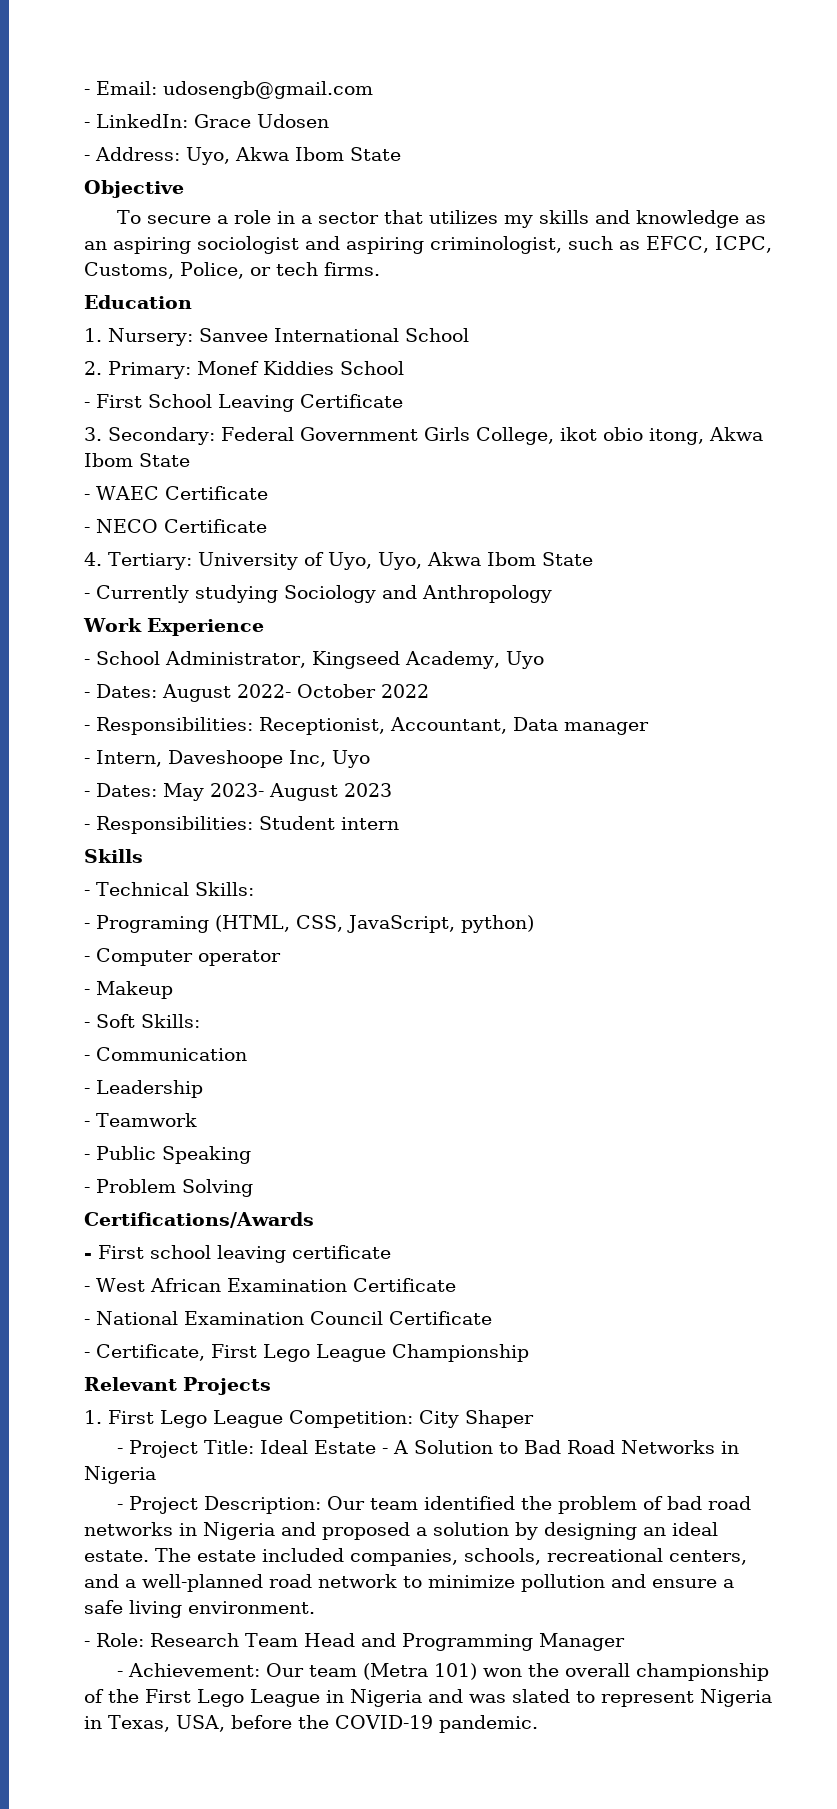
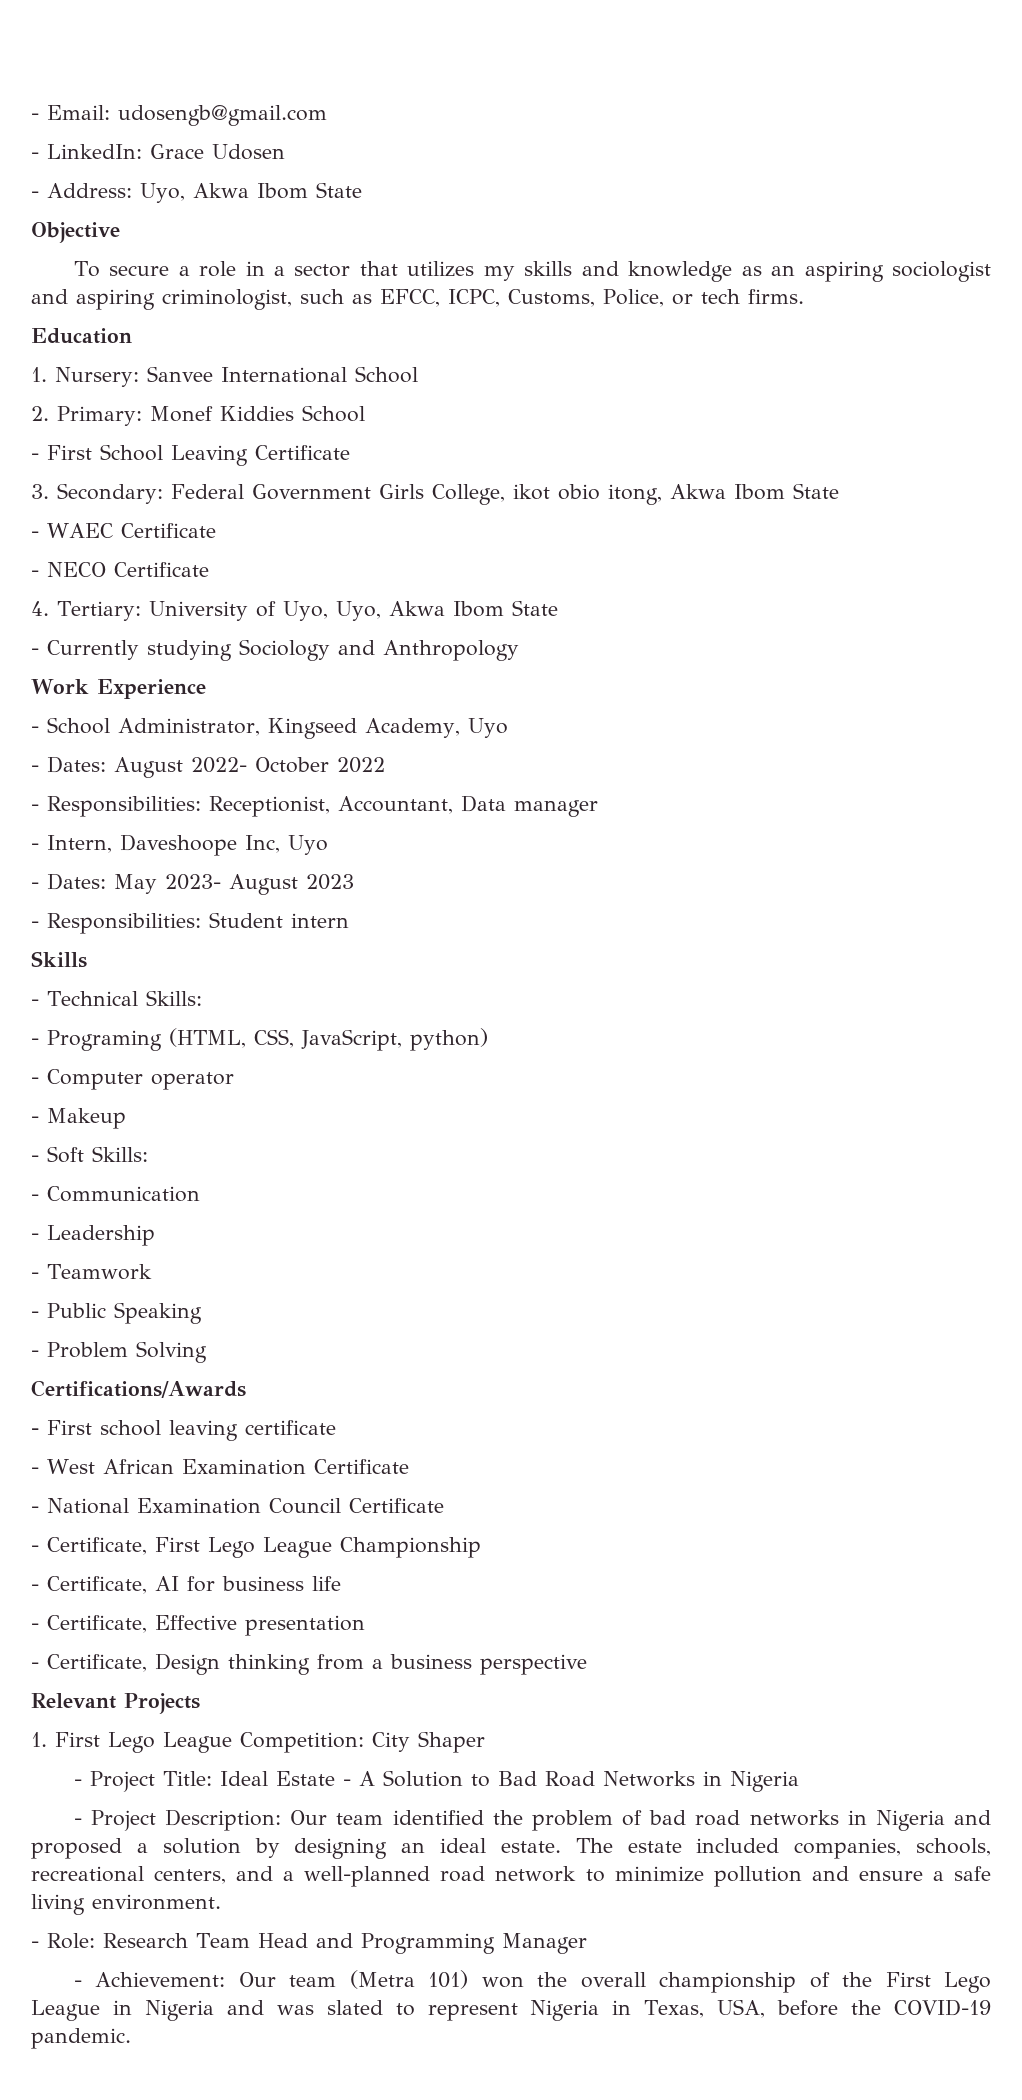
+ - Certificate, AI for business life
+ - Certificate, Effective presentation
+ - Certificate, Design thinking from a business perspective

